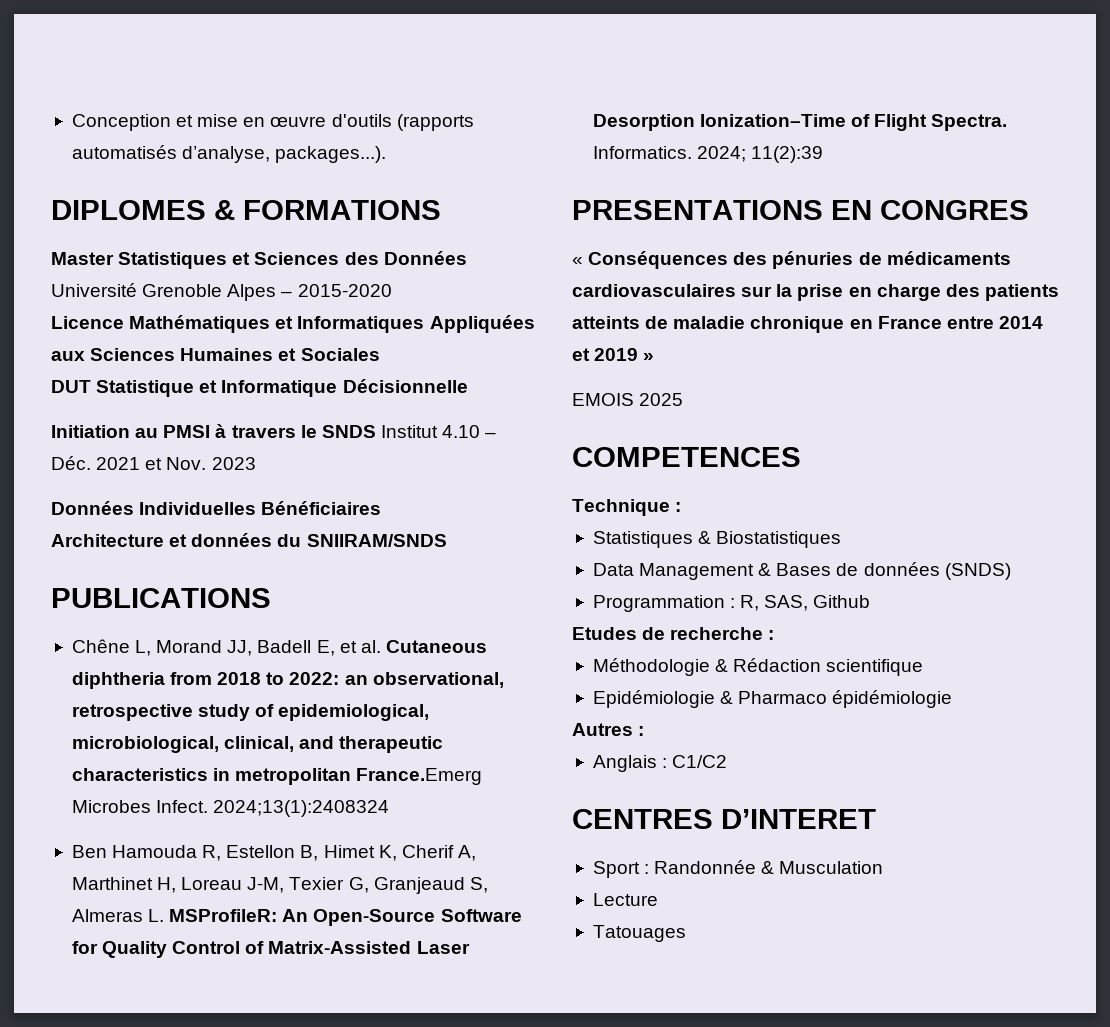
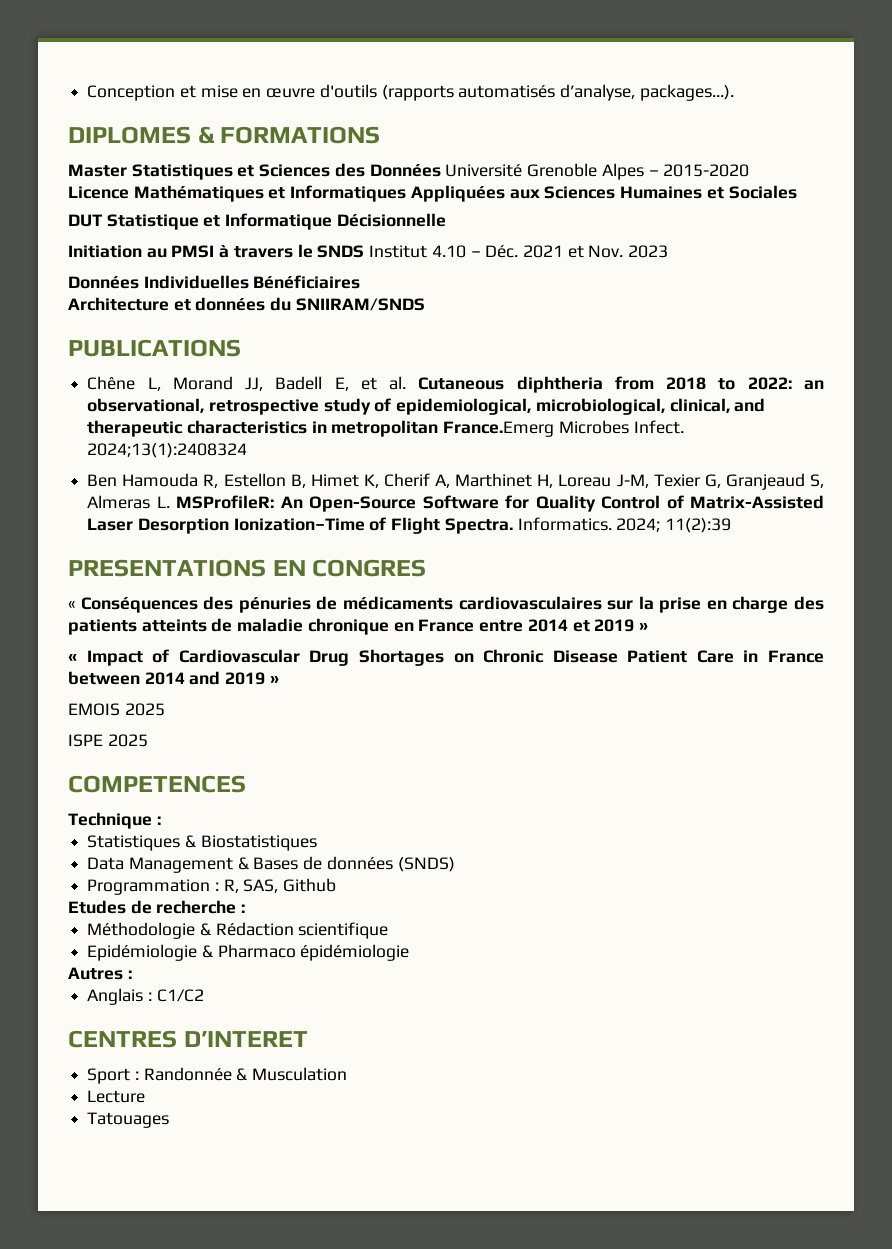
+ « Impact of Cardiovascular Drug Shortages on Chronic Disease Patient Care in France between 2014 and 2019 »
+ ISPE 2025

